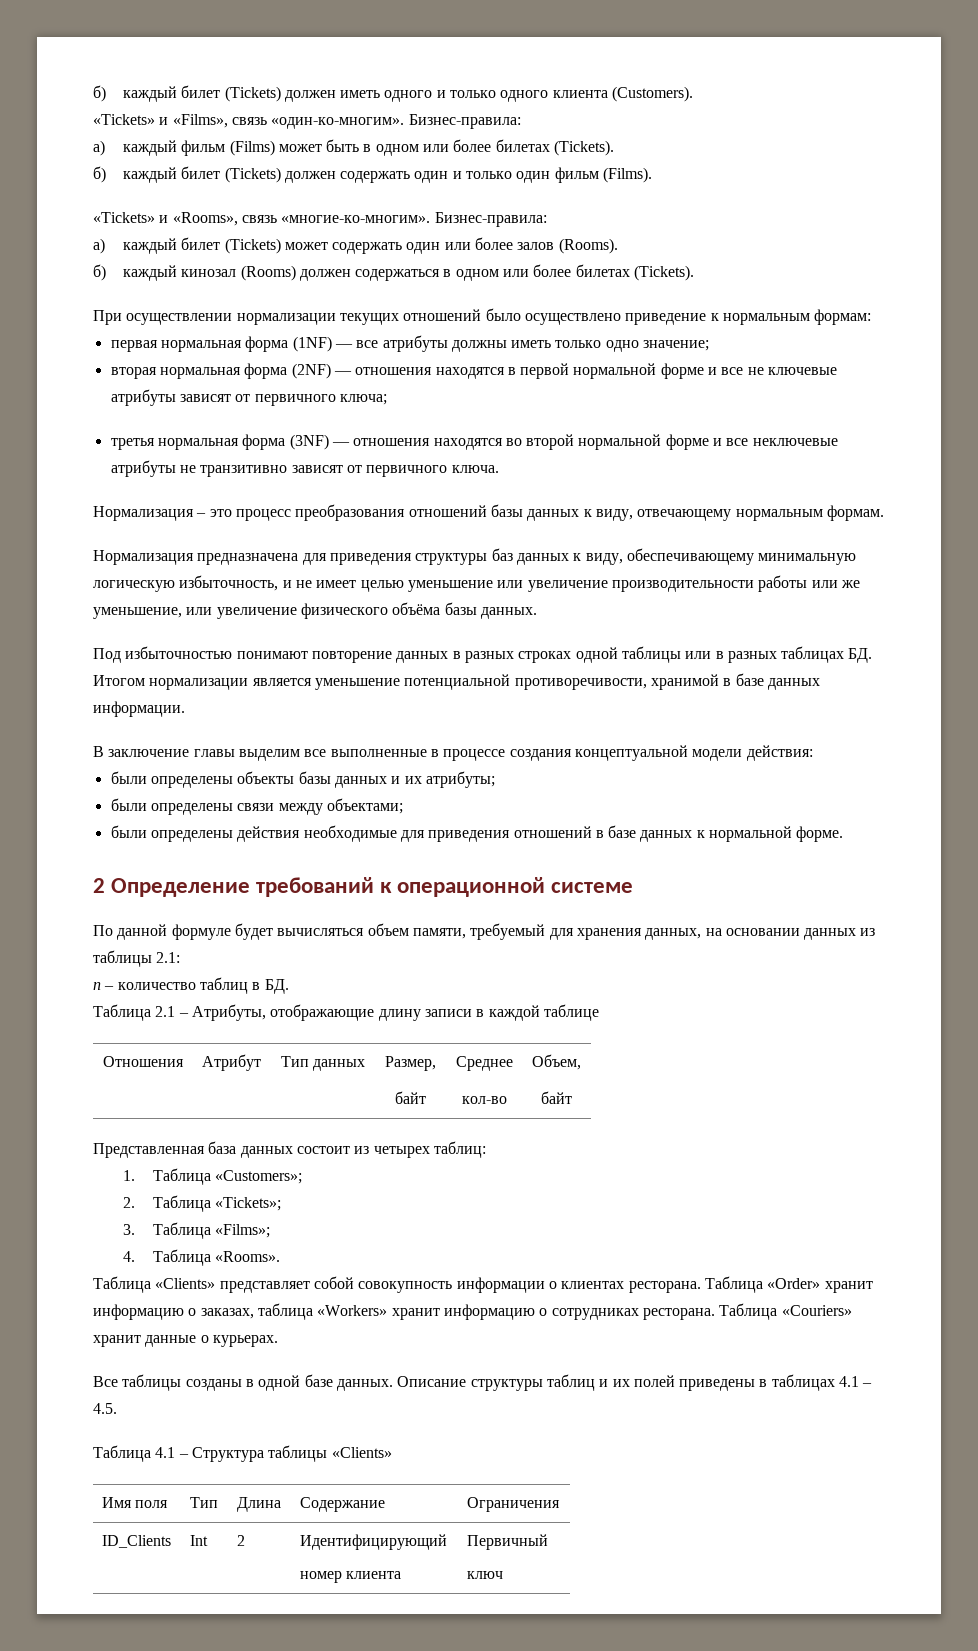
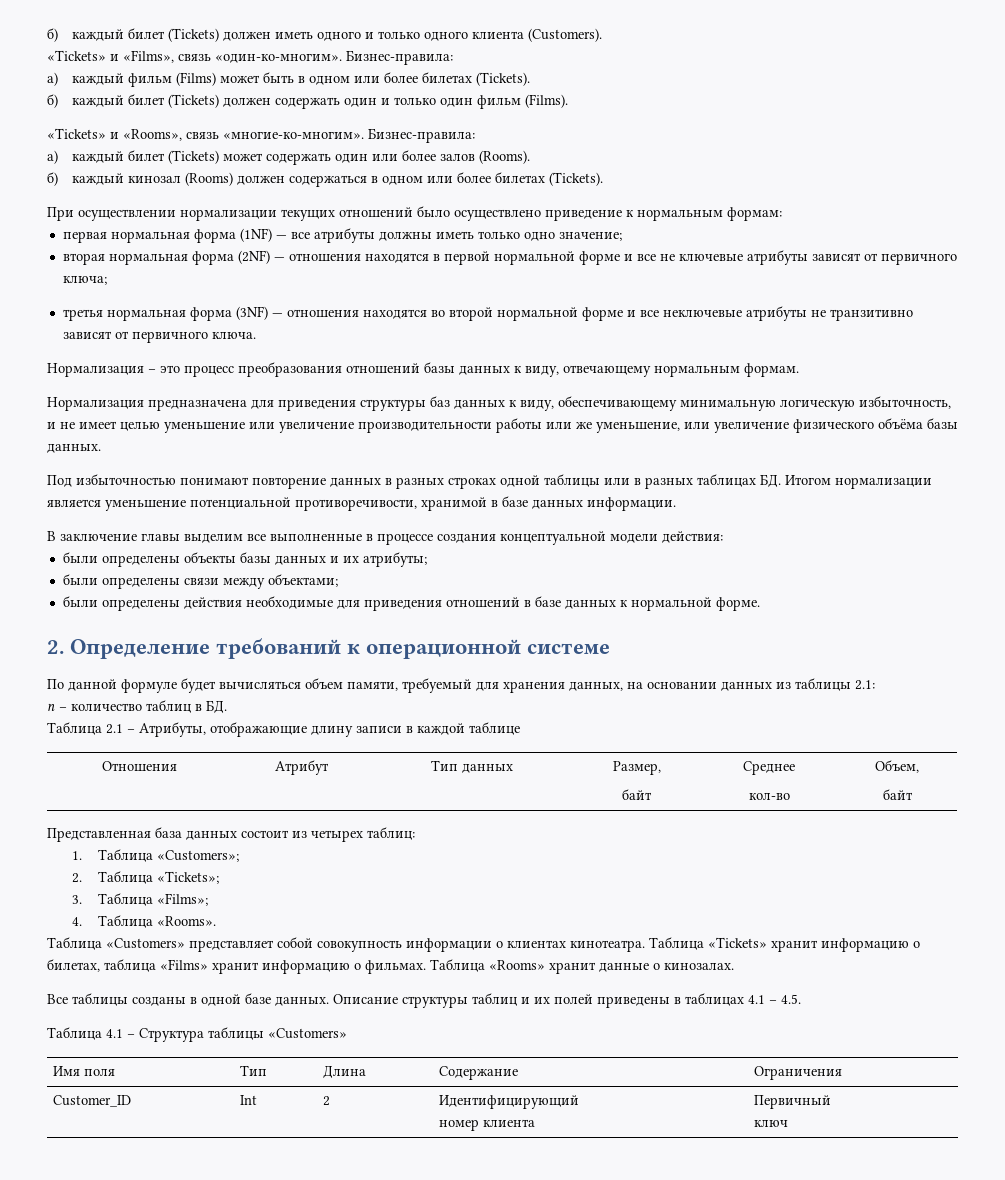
- 2 Определение требований к операционной системе
+ 2. Определение требований к операционной системе
- Таблица «Clients» представляет собой совокупность информации о клиентах ресторана. Таблица «Order» хранит информацию о заказах, таблица «Workers» хранит информацию о сотрудниках ресторана. Таблица «Couriers» хранит данные о курьерах.
+ Таблица «Customers» представляет собой совокупность информации о клиентах кинотеатра. Таблица «Tickets» хранит информацию о билетах, таблица «Films» хранит информацию о фильмах. Таблица «Rooms» хранит данные о кинозалах.
- Таблица 4.1 – Структура таблицы «Clients»
+ Таблица 4.1 – Структура таблицы «Customers»
- ID_Clients | Int | 2 | Идентифицирующий
+ Customer_ID | Int | 2 | Идентифицирующий

